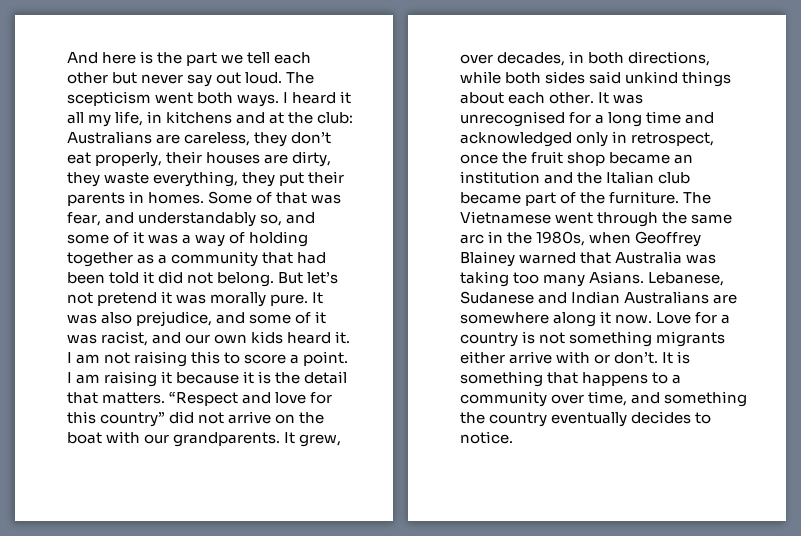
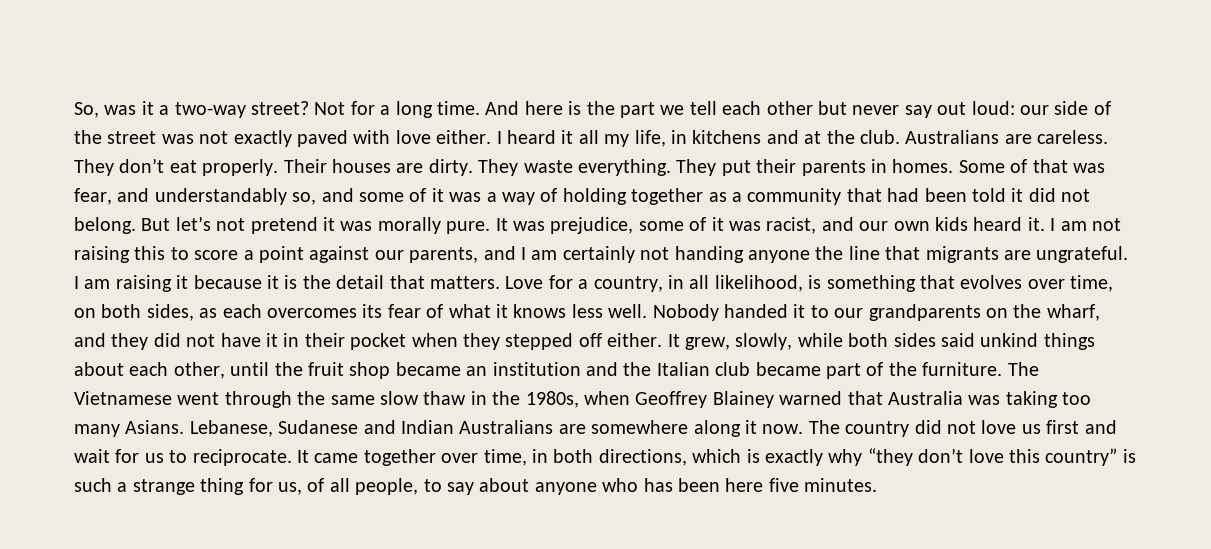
+ So, was it a two-way street? Not for a long time.
- And here is the part we tell each other but never say out loud. The scepticism went both ways.
+ And here is the part we tell each other but never say out loud: our side of the street was not exactly paved with love either.
- I heard it all my life, in kitchens and at the club: Australians are careless, they don’t eat properly, their houses are dirty, they waste everything, they put their parents in homes.
+ I heard it all my life, in kitchens and at the club. Australians are careless. They don’t eat properly. Their houses are dirty. They waste everything. They put their parents in homes.
- It was also prejudice, and some of it was racist, and our own kids heard it.
+ It was prejudice, some of it was racist, and our own kids heard it.
- I am not raising this to score a point.
+ I am not raising this to score a point against our parents, and I am certainly not handing anyone the line that migrants are ungrateful.
- “Respect and love for this country” did not arrive on the boat with our grandparents. It grew, over decades, in both directions, while both sides said unkind things about each other. It was unrecognised for a long time and acknowledged only in retrospect, once the fruit shop became an institution and the Italian club became part of the furniture.
+ Love for a country, in all likelihood, is something that evolves over time, on both sides, as each overcomes its fear of what it knows less well. Nobody handed it to our grandparents on the wharf, and they did not have it in their pocket when they stepped off either. It grew, slowly, while both sides said unkind things about each other, until the fruit shop became an institution and the Italian club became part of the furniture.
- The Vietnamese went through the same arc in the 1980s, when Geoffrey Blainey warned that Australia was taking too many Asians.
+ The Vietnamese went through the same slow thaw in the 1980s, when Geoffrey Blainey warned that Australia was taking too many Asians.
- Love for a country is not something migrants either arrive with or don’t. It is something that happens to a community over time, and something the country eventually decides to notice.
+ The country did not love us first and wait for us to reciprocate. It came together over time, in both directions, which is exactly why “they don’t love this country” is such a strange thing for us, of all people, to say about anyone who has been here five minutes.

